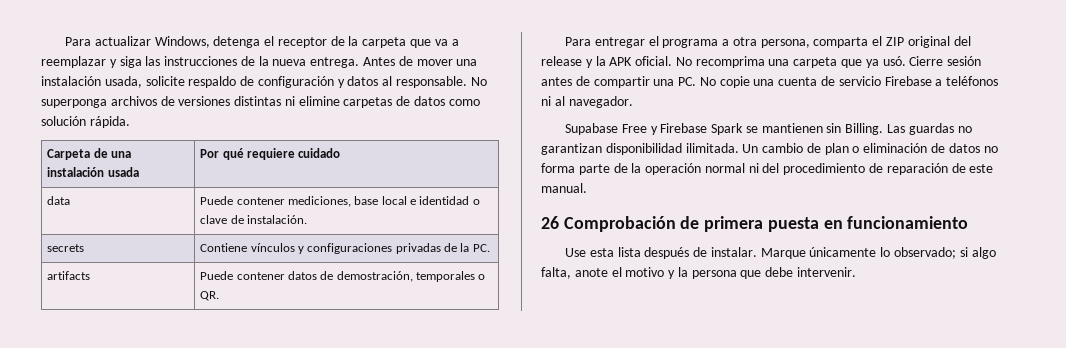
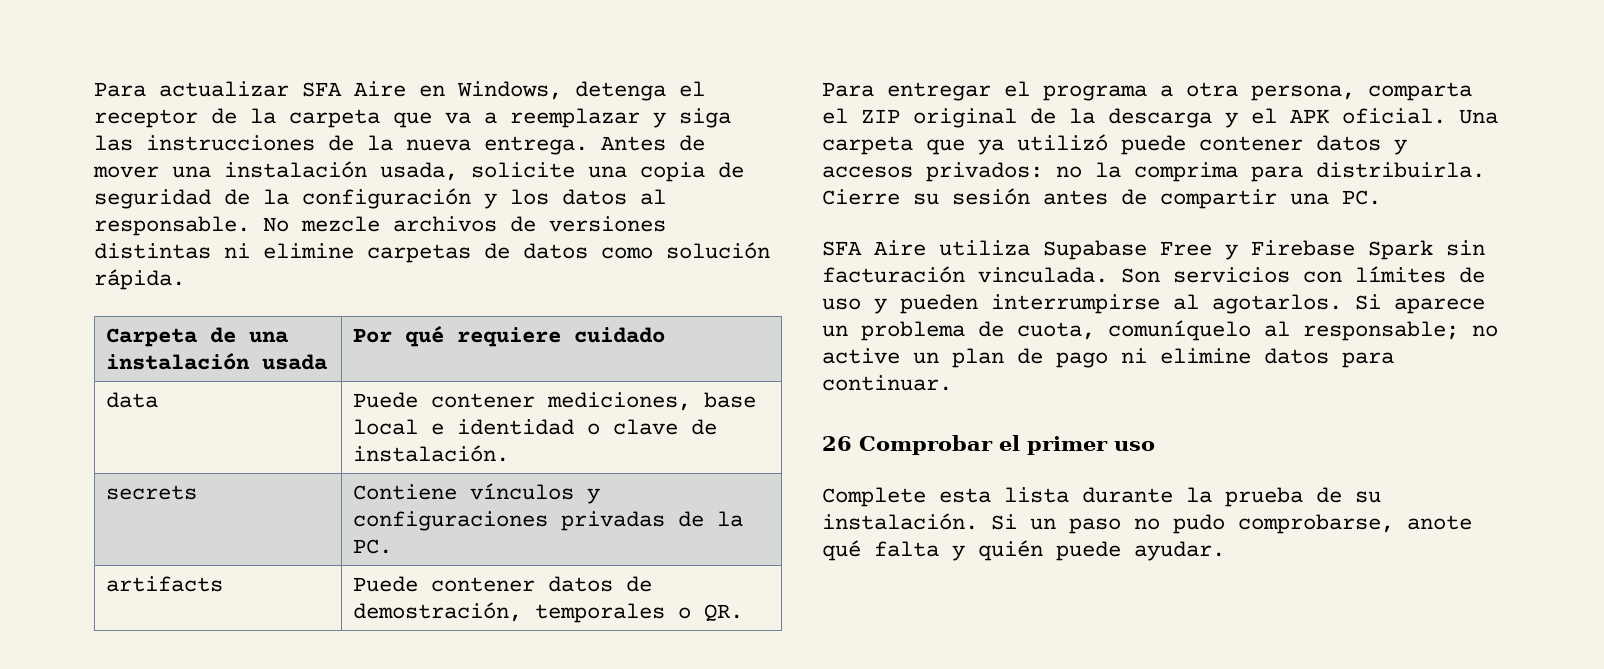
- Para actualizar Windows, detenga el receptor de la carpeta que va a reemplazar y siga las instrucciones de la nueva entrega.
+ Para actualizar SFA Aire en Windows, detenga el receptor de la carpeta que va a reemplazar y siga las instrucciones de la nueva entrega.
- Antes de mover una instalación usada, solicite respaldo de configuración y datos al responsable.
+ Antes de mover una instalación usada, solicite una copia de seguridad de la configuración y los datos al responsable.
- No superponga archivos de versiones distintas ni elimine carpetas de datos como solución rápida.
+ No mezcle archivos de versiones distintas ni elimine carpetas de datos como solución rápida.
- Para entregar el programa a otra persona, comparta el ZIP original del release y la APK oficial. No recomprima una carpeta que ya usó. Cierre sesión antes de compartir una PC. No copie una cuenta de servicio Firebase a teléfonos ni al navegador.
- Supabase Free y Firebase Spark se mantienen sin Billing. Las guardas no garantizan disponibilidad ilimitada. Un cambio de plan o eliminación de datos no forma parte de la operación normal ni del procedimiento de reparación de este manual.
- 26 Comprobación de primera puesta en funcionamiento
- Use esta lista después de instalar. Marque únicamente lo observado; si algo falta, anote el motivo y la persona que debe intervenir.
+ Para entregar el programa a otra persona, comparta el ZIP original de la descarga y el APK oficial. Una carpeta que ya utilizó puede contener datos y accesos privados: no la comprima para distribuirla. Cierre su sesión antes de compartir una PC.
+ SFA Aire utiliza Supabase Free y Firebase Spark sin facturación vinculada. Son servicios con límites de uso y pueden interrumpirse al agotarlos. Si aparece un problema de cuota, comuníquelo al responsable; no active un plan de pago ni elimine datos para continuar.
+ 26 Comprobar el primer uso
+ Complete esta lista durante la prueba de su instalación. Si un paso no pudo comprobarse, anote qué falta y quién puede ayudar.

